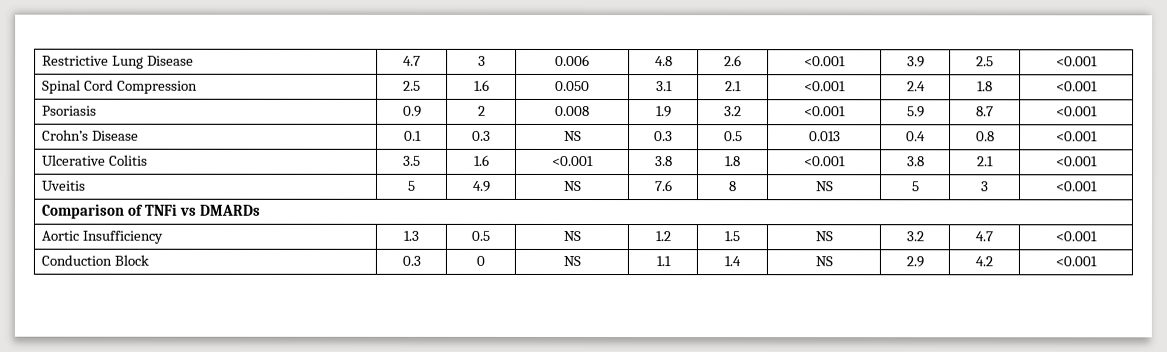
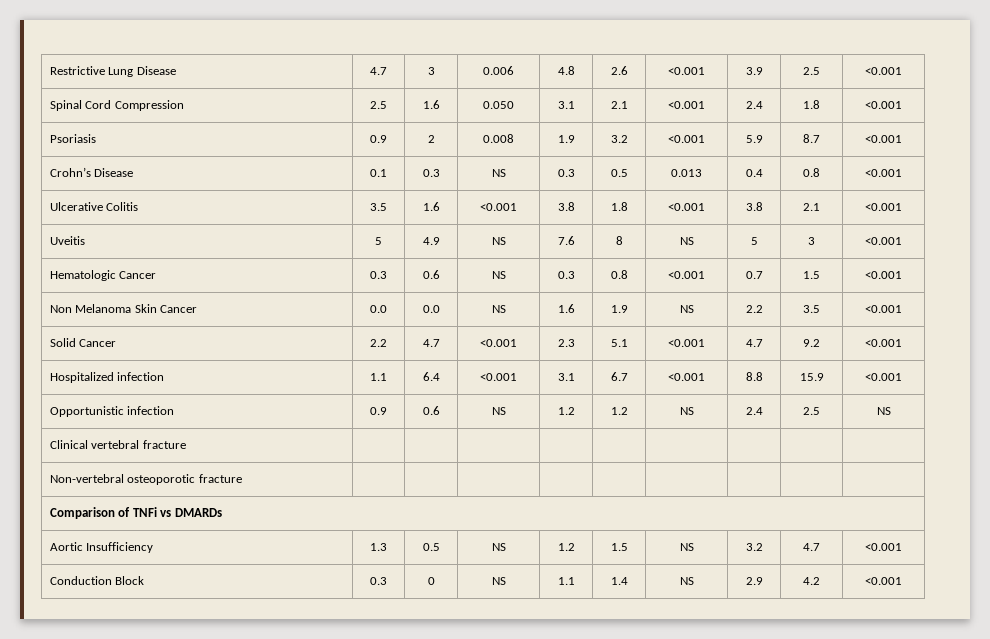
+ Hematologic Cancer | 0.3 | 0.6 | NS | 0.3 | 0.8 | <0.001 | 0.7 | 1.5 | <0.001
+ Non Melanoma Skin Cancer | 0.0 | 0.0 | NS | 1.6 | 1.9 | NS | 2.2 | 3.5 | <0.001
+ Solid Cancer | 2.2 | 4.7 | <0.001 | 2.3 | 5.1 | <0.001 | 4.7 | 9.2 | <0.001
+ Hospitalized infection | 1.1 | 6.4 | <0.001 | 3.1 | 6.7 | <0.001 | 8.8 | 15.9 | <0.001
+ Opportunistic infection | 0.9 | 0.6 | NS | 1.2 | 1.2 | NS | 2.4 | 2.5 | NS
+ Clinical vertebral fracture | | | | | | | | |
+ Non-vertebral osteoporotic fracture | | | | | | | | |

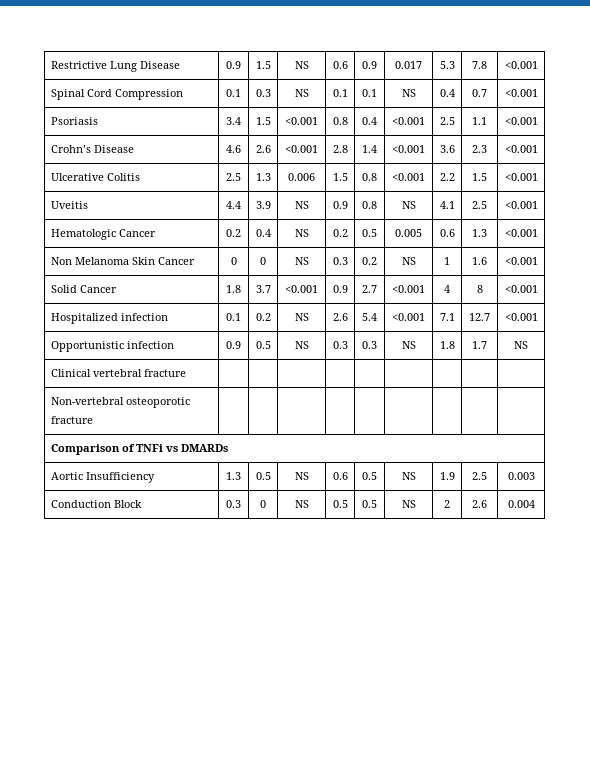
- Restrictive Lung Disease | 4.7 | 3 | 0.006 | 4.8 | 2.6 | <0.001 | 3.9 | 2.5 | <0.001
- Spinal Cord Compression | 2.5 | 1.6 | 0.050 | 3.1 | 2.1 | <0.001 | 2.4 | 1.8 | <0.001
- Psoriasis | 0.9 | 2 | 0.008 | 1.9 | 3.2 | <0.001 | 5.9 | 8.7 | <0.001
- Crohn’s Disease | 0.1 | 0.3 | NS | 0.3 | 0.5 | 0.013 | 0.4 | 0.8 | <0.001
- Ulcerative Colitis | 3.5 | 1.6 | <0.001 | 3.8 | 1.8 | <0.001 | 3.8 | 2.1 | <0.001
+ Restrictive Lung Disease | 0.9 | 1.5 | NS | 0.6 | 0.9 | 0.017 | 5.3 | 7.8 | <0.001
+ Spinal Cord Compression | 0.1 | 0.3 | NS | 0.1 | 0.1 | NS | 0.4 | 0.7 | <0.001
+ Psoriasis | 3.4 | 1.5 | <0.001 | 0.8 | 0.4 | <0.001 | 2.5 | 1.1 | <0.001
+ Crohn’s Disease | 4.6 | 2.6 | <0.001 | 2.8 | 1.4 | <0.001 | 3.6 | 2.3 | <0.001
+ Ulcerative Colitis | 2.5 | 1.3 | 0.006 | 1.5 | 0.8 | <0.001 | 2.2 | 1.5 | <0.001
- Uveitis | 5 | 4.9 | NS | 7.6 | 8 | NS | 5 | 3 | <0.001
+ Uveitis | 4.4 | 3.9 | NS | 0.9 | 0.8 | NS | 4.1 | 2.5 | <0.001
- Hematologic Cancer | 0.3 | 0.6 | NS | 0.3 | 0.8 | <0.001 | 0.7 | 1.5 | <0.001
+ Hematologic Cancer | 0.2 | 0.4 | NS | 0.2 | 0.5 | 0.005 | 0.6 | 1.3 | <0.001
- Non Melanoma Skin Cancer | 0.0 | 0.0 | NS | 1.6 | 1.9 | NS | 2.2 | 3.5 | <0.001
+ Non Melanoma Skin Cancer | 0 | 0 | NS | 0.3 | 0.2 | NS | 1 | 1.6 | <0.001
- Solid Cancer | 2.2 | 4.7 | <0.001 | 2.3 | 5.1 | <0.001 | 4.7 | 9.2 | <0.001
+ Solid Cancer | 1.8 | 3.7 | <0.001 | 0.9 | 2.7 | <0.001 | 4 | 8 | <0.001
- Hospitalized infection | 1.1 | 6.4 | <0.001 | 3.1 | 6.7 | <0.001 | 8.8 | 15.9 | <0.001
+ Hospitalized infection | 0.1 | 0.2 | NS | 2.6 | 5.4 | <0.001 | 7.1 | 12.7 | <0.001
- Opportunistic infection | 0.9 | 0.6 | NS | 1.2 | 1.2 | NS | 2.4 | 2.5 | NS
+ Opportunistic infection | 0.9 | 0.5 | NS | 0.3 | 0.3 | NS | 1.8 | 1.7 | NS
- Aortic Insufficiency | 1.3 | 0.5 | NS | 1.2 | 1.5 | NS | 3.2 | 4.7 | <0.001
+ Aortic Insufficiency | 1.3 | 0.5 | NS | 0.6 | 0.5 | NS | 1.9 | 2.5 | 0.003
- Conduction Block | 0.3 | 0 | NS | 1.1 | 1.4 | NS | 2.9 | 4.2 | <0.001
+ Conduction Block | 0.3 | 0 | NS | 0.5 | 0.5 | NS | 2 | 2.6 | 0.004

